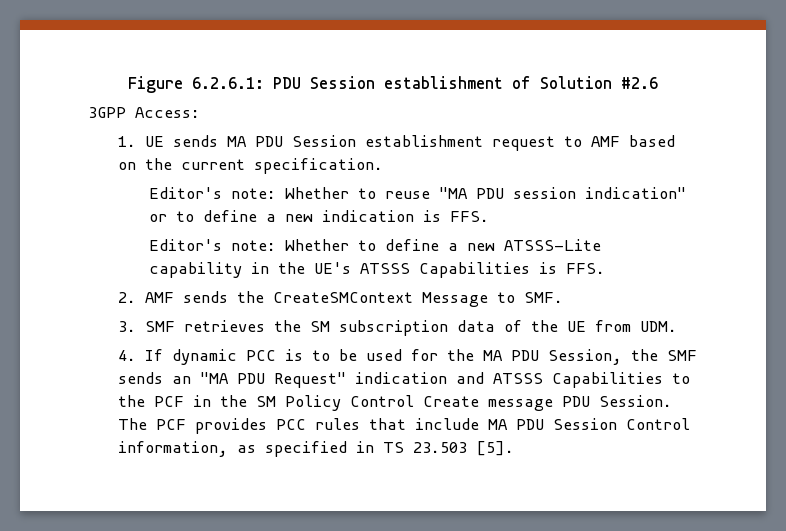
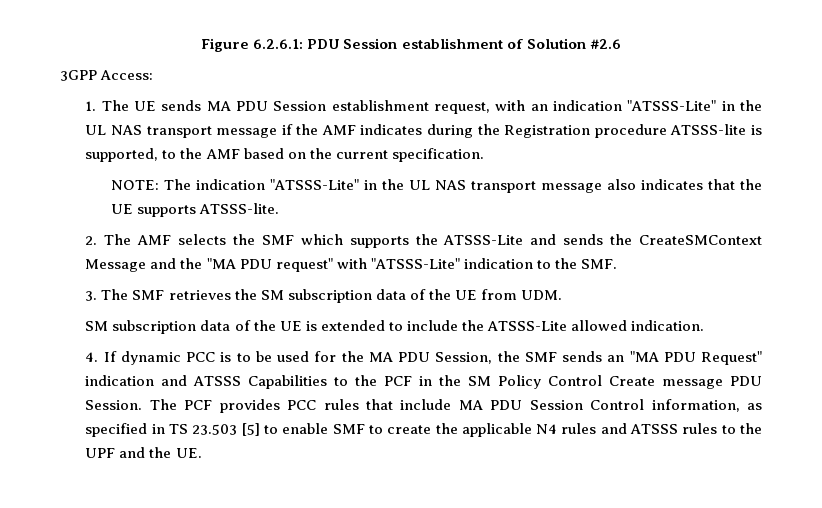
- 1. UE sends MA PDU Session establishment request to AMF based on the current specification.
+ 1. The UE sends MA PDU Session establishment request, with an indication "ATSSS-Lite" in the UL NAS transport message if the AMF indicates during the Registration procedure ATSSS-lite is supported, to the AMF based on the current specification.
- Editor's note: Whether to reuse "MA PDU session indication" or to define a new indication is FFS.
- Editor's note: Whether to define a new ATSSS-Lite capability in the UE's ATSSS Capabilities is FFS.
- 2. AMF sends the CreateSMContext Message to SMF.
+ NOTE: The indication "ATSSS-Lite" in the UL NAS transport message also indicates that the UE supports ATSSS-lite.
+ 2. The AMF selects the SMF which supports the ATSSS-Lite and sends the CreateSMContext Message and the "MA PDU request" with "ATSSS-Lite" indication to the SMF.
- 3. SMF retrieves the SM subscription data of the UE from UDM.
+ 3. The SMF retrieves the SM subscription data of the UE from UDM.
+ SM subscription data of the UE is extended to include the ATSSS-Lite allowed indication.
- The PCF provides PCC rules that include MA PDU Session Control information, as specified in TS 23.503 [5].
+ The PCF provides PCC rules that include MA PDU Session Control information, as specified in TS 23.503 [5] to enable SMF to create the applicable N4 rules and ATSSS rules to the UPF and the UE.

